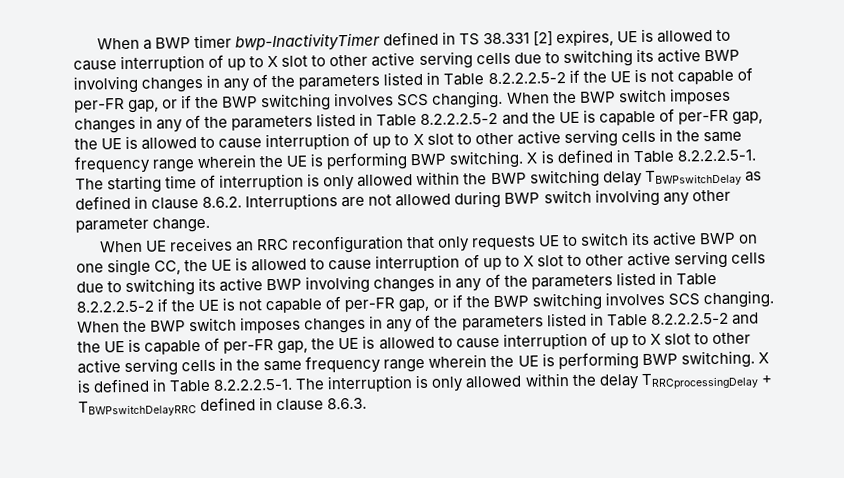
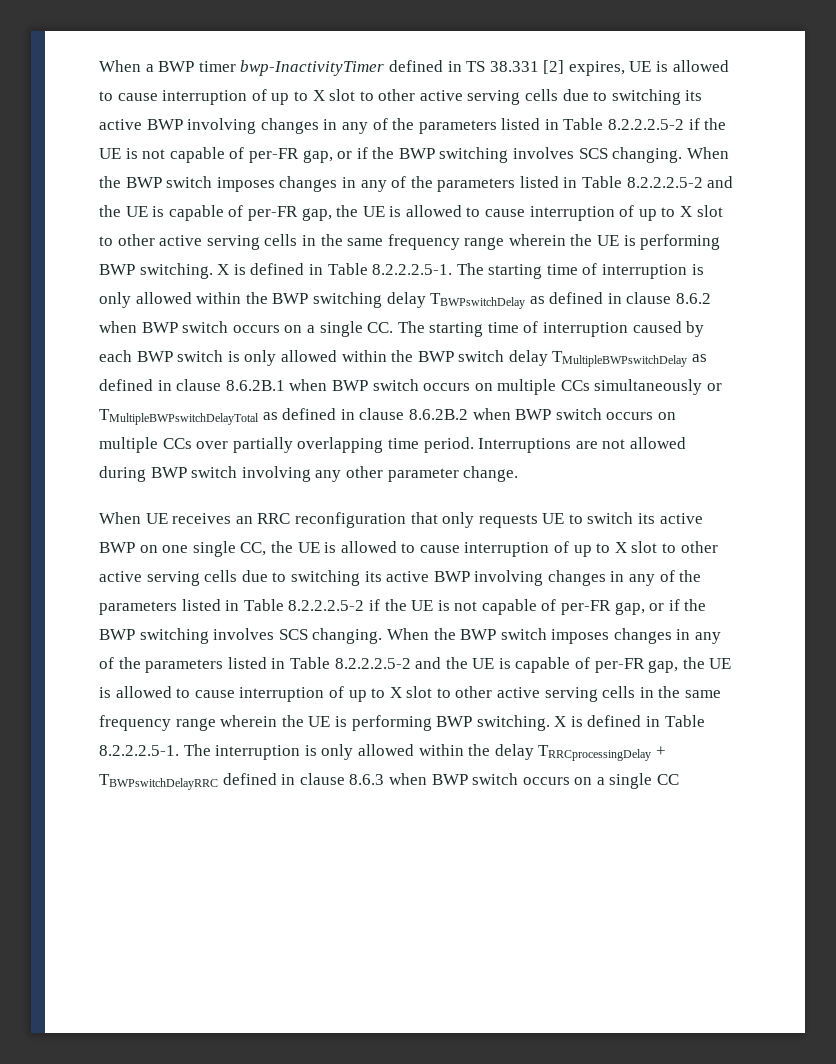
- X is defined in Table 8.2.2.2.5-1. The starting time of interruption is only allowed within the BWP switching delay TBWPswitchDelay as defined in clause 8.6.2. Interruptions are not allowed during BWP switch involving any other parameter change.
+ X is defined in Table 8.2.2.2.5-1. The starting time of interruption is only allowed within the BWP switching delay TBWPswitchDelay as defined in clause 8.6.2 when BWP switch occurs on a single CC. The starting time of interruption caused by each BWP switch is only allowed within the BWP switch delay TMultipleBWPswitchDelay as defined in clause 8.6.2B.1 when BWP switch occurs on multiple CCs simultaneously or TMultipleBWPswitchDelayTotal as defined in clause 8.6.2B.2 when BWP switch occurs on multiple CCs over partially overlapping time period. Interruptions are not allowed during BWP switch involving any other parameter change.
- X is defined in Table 8.2.2.2.5-1. The interruption is only allowed within the delay TRRCprocessingDelay + TBWPswitchDelayRRC defined in clause 8.6.3.
+ X is defined in Table 8.2.2.2.5-1. The interruption is only allowed within the delay TRRCprocessingDelay + TBWPswitchDelayRRC defined in clause 8.6.3 when BWP switch occurs on a single CC

